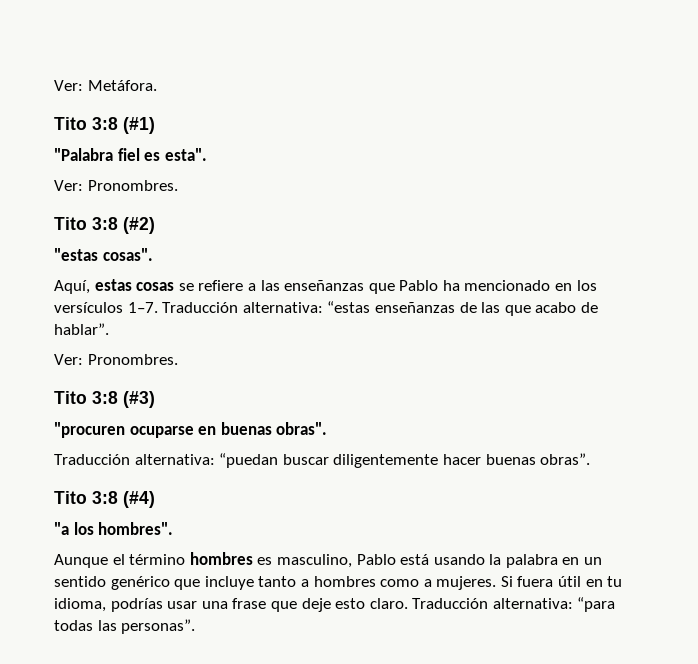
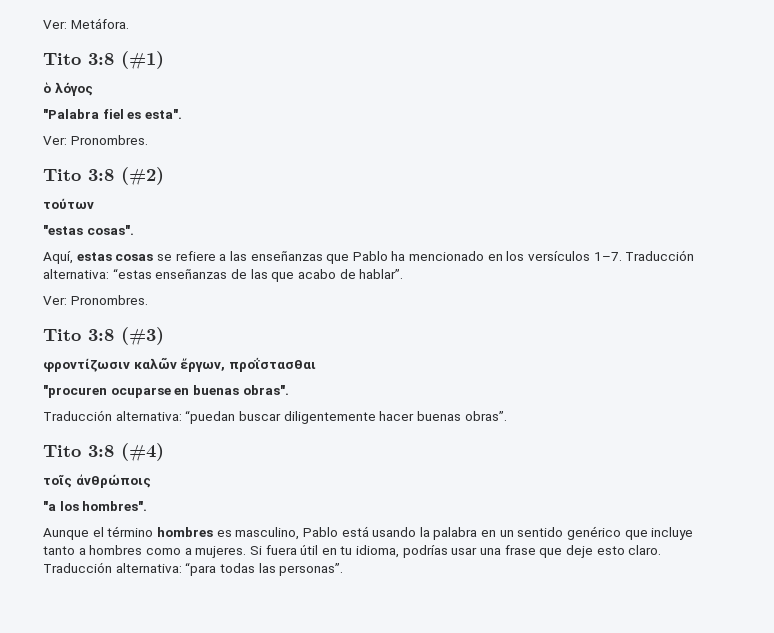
+ ὁ λόγος
+ τούτων
+ φροντίζωσιν καλῶν ἔργων, προΐστασθαι
+ τοῖς ἀνθρώποις

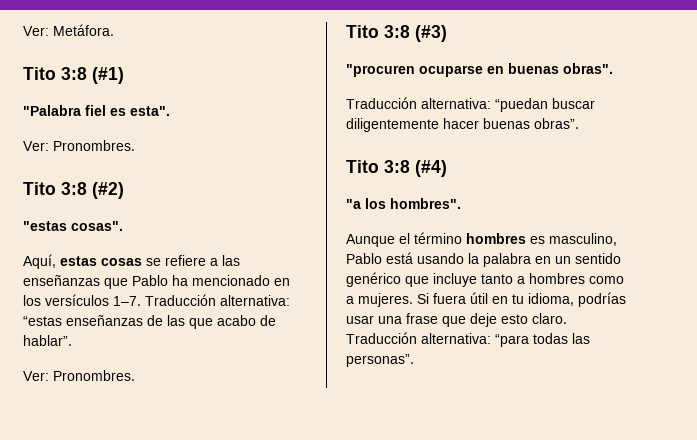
- ὁ λόγος
- τούτων
- φροντίζωσιν καλῶν ἔργων, προΐστασθαι
- τοῖς ἀνθρώποις

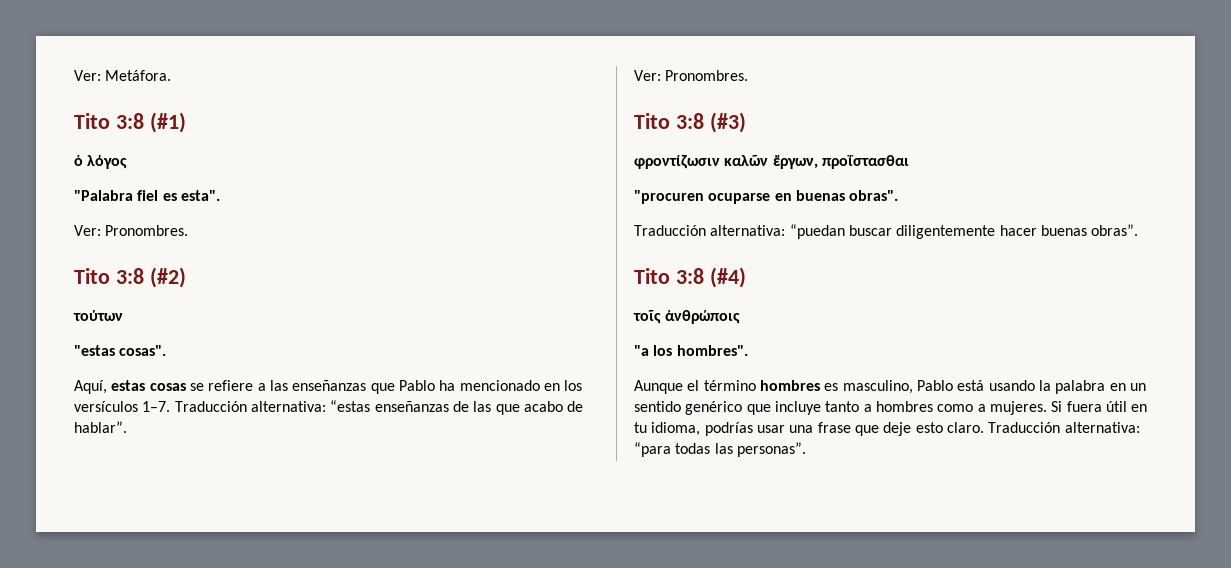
+ ὁ λόγος
+ τούτων
+ φροντίζωσιν καλῶν ἔργων, προΐστασθαι
+ τοῖς ἀνθρώποις

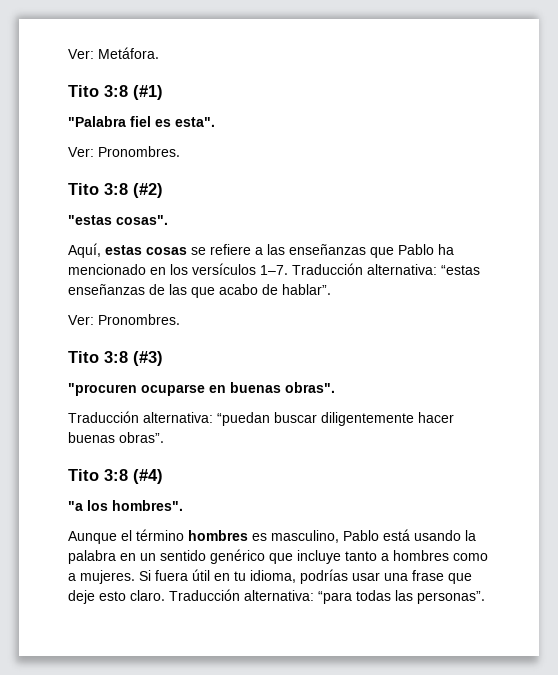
- ὁ λόγος
- τούτων
- φροντίζωσιν καλῶν ἔργων, προΐστασθαι
- τοῖς ἀνθρώποις

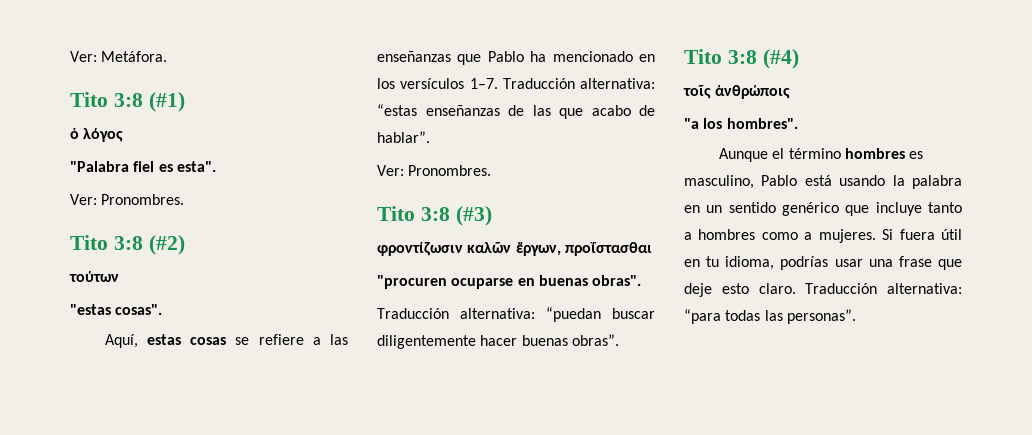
+ ὁ λόγος
+ τούτων
+ φροντίζωσιν καλῶν ἔργων, προΐστασθαι
+ τοῖς ἀνθρώποις

